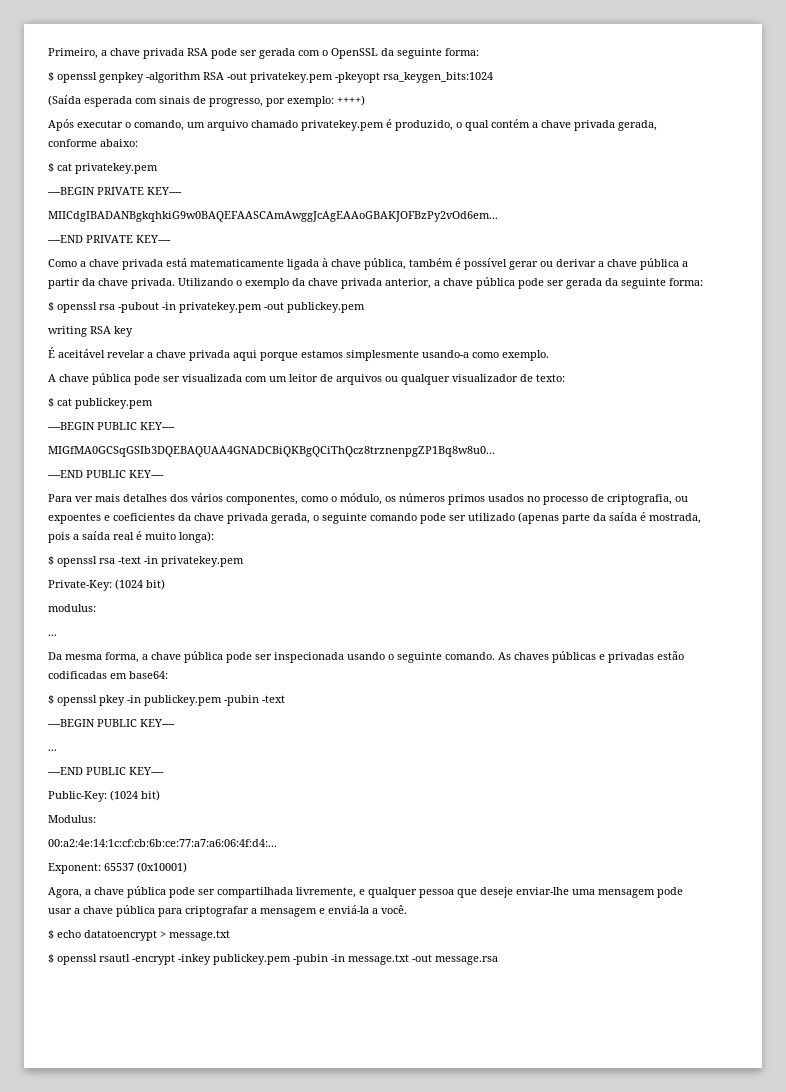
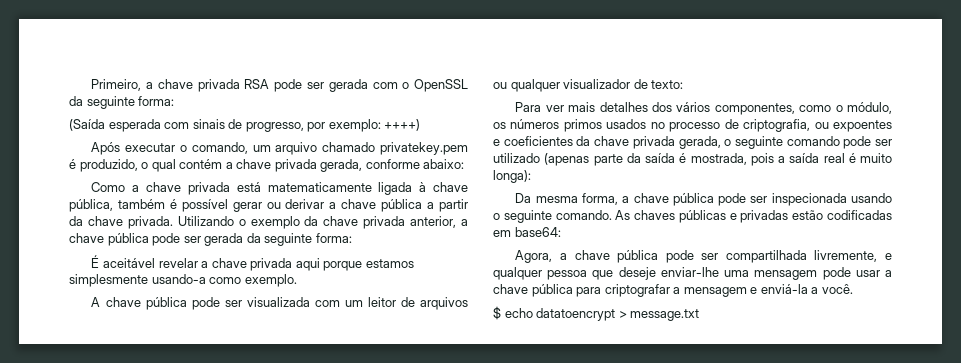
- $ openssl genpkey -algorithm RSA -out privatekey.pem -pkeyopt rsa_keygen_bits:1024
- $ cat privatekey.pem
- ----BEGIN PRIVATE KEY----
- MIICdgIBADANBgkqhkiG9w0BAQEFAASCAmAwggJcAgEAAoGBAKJOFBzPy2vOd6em...
- ----END PRIVATE KEY----
- $ openssl rsa -pubout -in privatekey.pem -out publickey.pem
- writing RSA key
- $ cat publickey.pem
- ----BEGIN PUBLIC KEY----
- MIGfMA0GCSqGSIb3DQEBAQUAA4GNADCBiQKBgQCiThQcz8trznenpgZP1Bq8w8u0...
- ----END PUBLIC KEY----
- $ openssl rsa -text -in privatekey.pem
- Private-Key: (1024 bit)
- modulus:
- ...
- $ openssl pkey -in publickey.pem -pubin -text
- ----BEGIN PUBLIC KEY----
- ...
- ----END PUBLIC KEY----
- Public-Key: (1024 bit)
- Modulus:
- 00:a2:4e:14:1c:cf:cb:6b:ce:77:a7:a6:06:4f:d4:...
- Exponent: 65537 (0x10001)
- $ openssl rsautl -encrypt -inkey publickey.pem -pubin -in message.txt -out message.rsa

